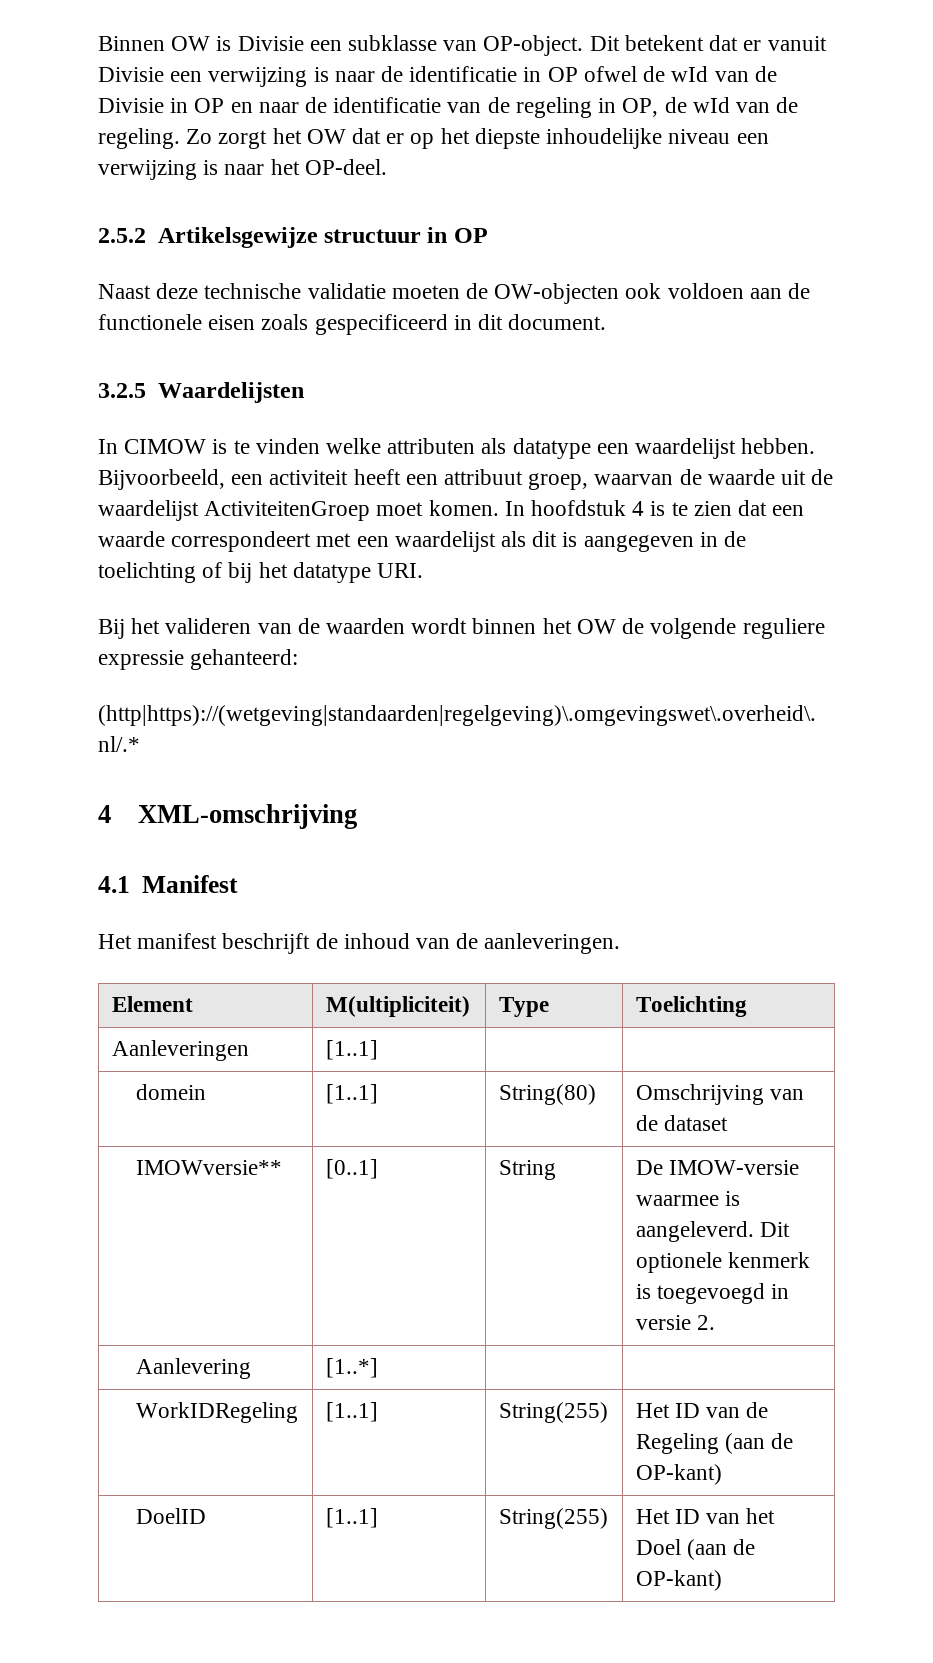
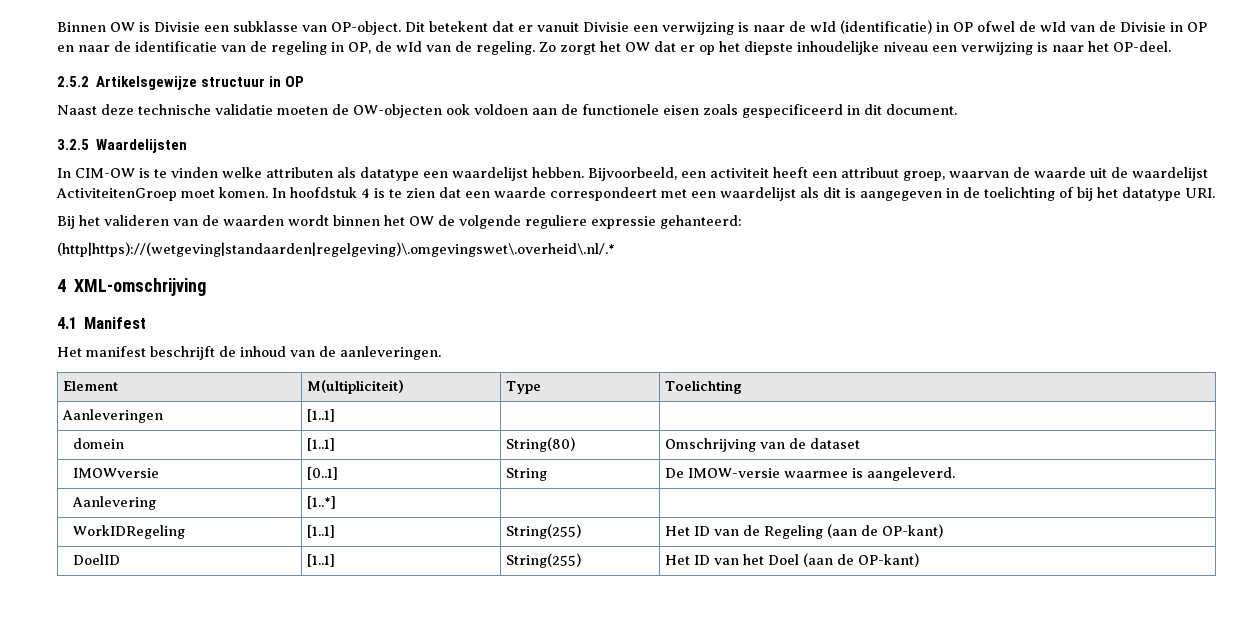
- Dit betekent dat er vanuit Divisie een verwijzing is naar de identificatie in OP ofwel de wId van de Divisie in OP en naar de identificatie van de regeling in OP, de wId van de regeling.
+ Dit betekent dat er vanuit Divisie een verwijzing is naar de wId (identificatie) in OP ofwel de wId van de Divisie in OP en naar de identificatie van de regeling in OP, de wId van de regeling.
- In CIMOW is te vinden welke attributen als datatype een waardelijst hebben.
+ In CIM-OW is te vinden welke attributen als datatype een waardelijst hebben.
- IMOWversie** | [0..1] | String | De IMOW-versie waarmee is aangeleverd. Dit optionele kenmerk is toegevoegd in versie 2.
+ IMOWversie | [0..1] | String | De IMOW-versie waarmee is aangeleverd.

